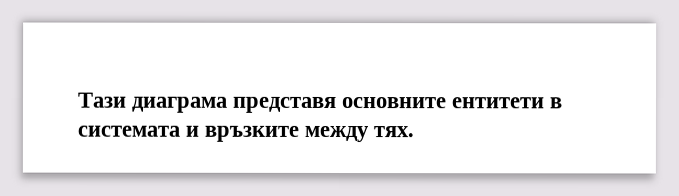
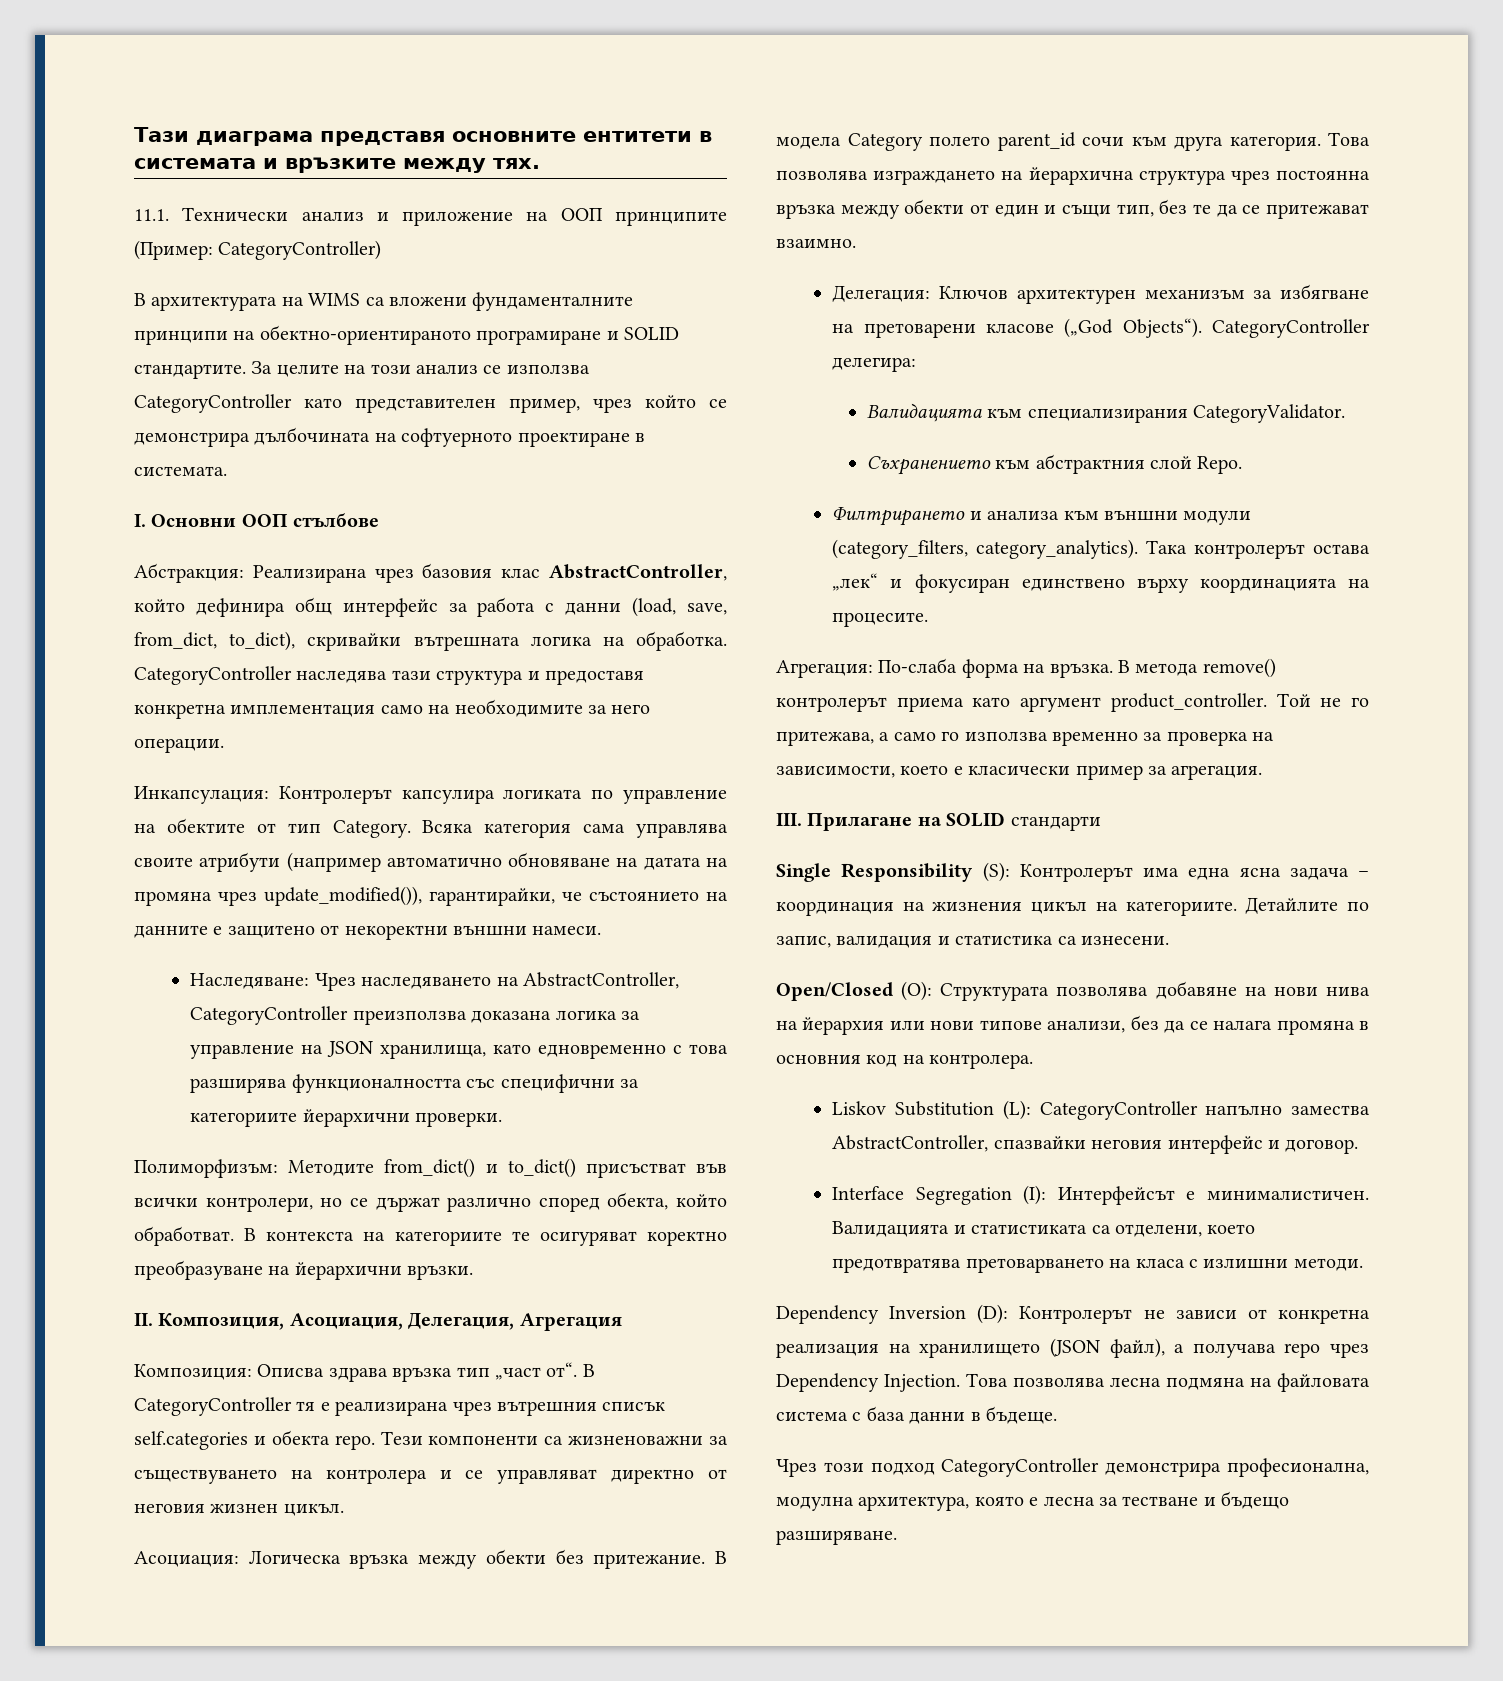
+ 11.1. Технически анализ и приложение на ООП принципите (Пример: CategoryController)
+ В архитектурата на WIMS са вложени фундаменталните принципи на обектно-ориентираното програмиране и SOLID стандартите. За целите на този анализ се използва CategoryController като представителен пример, чрез който се демонстрира дълбочината на софтуерното проектиране в системата.
+ I. Основни ООП стълбове
+ Абстракция: Реализирана чрез базовия клас AbstractController, който дефинира общ интерфейс за работа с данни (load, save, from_dict, to_dict), скривайки вътрешната логика на обработка. CategoryController наследява тази структура и предоставя конкретна имплементация само на необходимите за него операции.
+ Инкапсулация: Контролерът капсулира логиката по управление на обектите от тип Category. Всяка категория сама управлява своите атрибути (например автоматично обновяване на датата на промяна чрез update_modified()), гарантирайки, че състоянието на данните е защитено от некоректни външни намеси.
+ Наследяване: Чрез наследяването на AbstractController, CategoryController преизползва доказана логика за управление на JSON хранилища, като едновременно с това разширява функционалността със специфични за категориите йерархични проверки.
+ Полиморфизъм: Методите from_dict() и to_dict() присъстват във всички контролери, но се държат различно според обекта, който обработват. В контекста на категориите те осигуряват коректно преобразуване на йерархични връзки.
+ II. Композиция, Асоциация, Делегация, Агрегация
+ Композиция: Описва здрава връзка тип „част от“. В CategoryController тя е реализирана чрез вътрешния списък self.categories и обекта repo. Тези компоненти са жизненоважни за съществуването на контролера и се управляват директно от неговия жизнен цикъл.
+ Асоциация: Логическа връзка между обекти без притежание. В модела Category полето parent_id сочи към друга категория. Това позволява изграждането на йерархична структура чрез постоянна връзка между обекти от един и същи тип, без те да се притежават взаимно.
+ Делегация: Ключов архитектурен механизъм за избягване на претоварени класове („God Objects“). CategoryController делегира:
+ Валидацията към специализирания CategoryValidator.
+ Съхранението към абстрактния слой Repo.
+ Филтрирането и анализа към външни модули (category_filters, category_analytics). Така контролерът остава „лек“ и фокусиран единствено върху координацията на процесите.
+ Агрегация: По-слаба форма на връзка. В метода remove() контролерът приема като аргумент product_controller. Той не го притежава, а само го използва временно за проверка на зависимости, което е класически пример за агрегация.
+ III. Прилагане на SOLID стандарти
+ Single Responsibility (S): Контролерът има една ясна задача – координация на жизнения цикъл на категориите. Детайлите по запис, валидация и статистика са изнесени.
+ Open/Closed (O): Структурата позволява добавяне на нови нива на йерархия или нови типове анализи, без да се налага промяна в основния код на контролера.
+ Liskov Substitution (L): CategoryController напълно замества AbstractController, спазвайки неговия интерфейс и договор.
+ Interface Segregation (I): Интерфейсът е минималистичен. Валидацията и статистиката са отделени, което предотвратява претоварването на класа с излишни методи.
+ Dependency Inversion (D): Контролерът не зависи от конкретна реализация на хранилището (JSON файл), а получава repo чрез Dependency Injection. Това позволява лесна подмяна на файловата система с база данни в бъдеще.
+ Чрез този подход CategoryController демонстрира професионална, модулна архитектура, която е лесна за тестване и бъдещо разширяване.

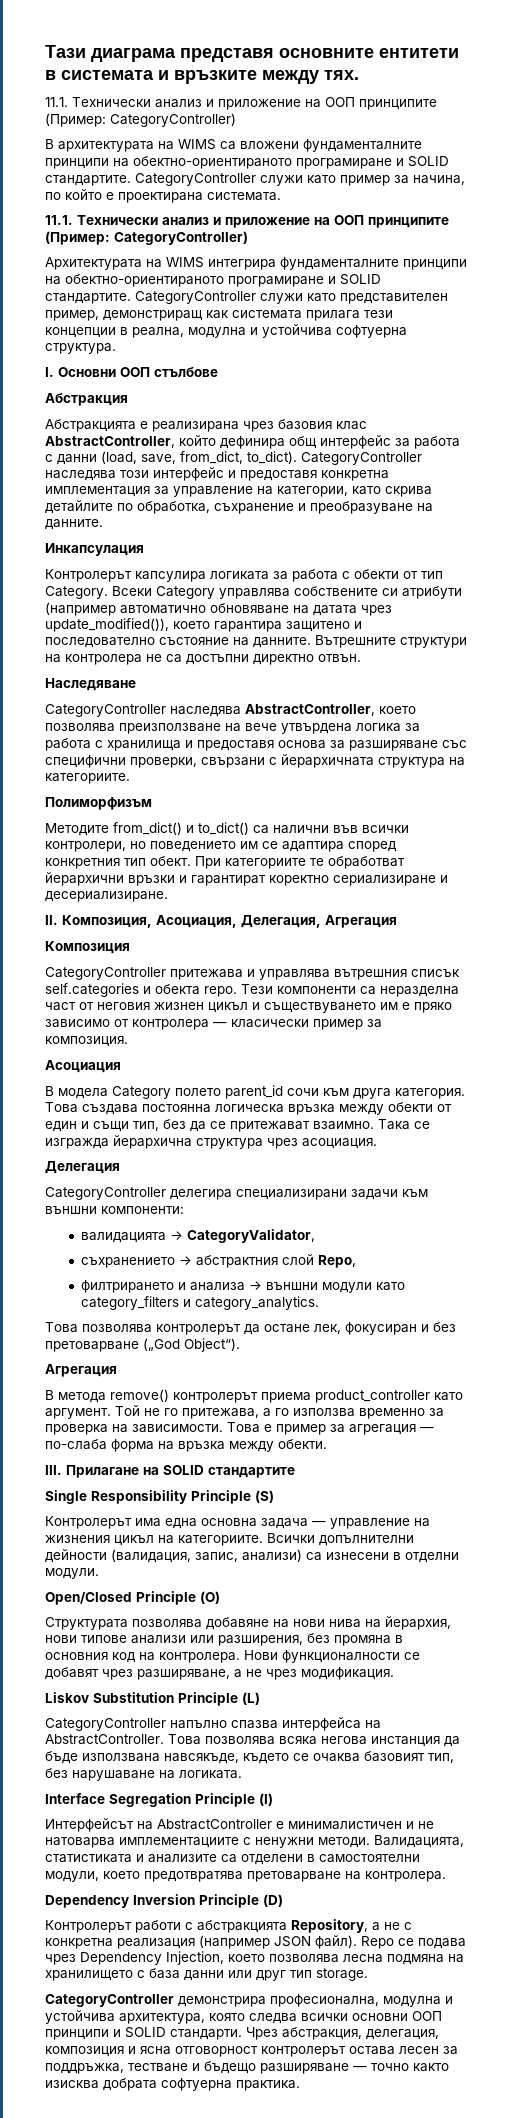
- За целите на този анализ се използва CategoryController като представителен пример, чрез който се демонстрира дълбочината на софтуерното проектиране в системата.
+ CategoryController служи като пример за начина, по който е проектирана системата.
+ 11.1. Технически анализ и приложение на ООП принципите (Пример: CategoryController)
+ Архитектурата на WIMS интегрира фундаменталните принципи на обектно-ориентираното програмиране и SOLID стандартите. CategoryController служи като представителен пример, демонстриращ как системата прилага тези концепции в реална, модулна и устойчива софтуерна структура.
- Абстракция: Реализирана чрез базовия клас AbstractController, който дефинира общ интерфейс за работа с данни (load, save, from_dict, to_dict), скривайки вътрешната логика на обработка. CategoryController наследява тази структура и предоставя конкретна имплементация само на необходимите за него операции.
- Инкапсулация: Контролерът капсулира логиката по управление на обектите от тип Category. Всяка категория сама управлява своите атрибути (например автоматично обновяване на датата на промяна чрез update_modified()), гарантирайки, че състоянието на данните е защитено от некоректни външни намеси.
- Наследяване: Чрез наследяването на AbstractController, CategoryController преизползва доказана логика за управление на JSON хранилища, като едновременно с това разширява функционалността със специфични за категориите йерархични проверки.
- Полиморфизъм: Методите from_dict() и to_dict() присъстват във всички контролери, но се държат различно според обекта, който обработват. В контекста на категориите те осигуряват коректно преобразуване на йерархични връзки.
+ Абстракция
+ Абстракцията е реализирана чрез базовия клас AbstractController, който дефинира общ интерфейс за работа с данни (load, save, from_dict, to_dict). CategoryController наследява този интерфейс и предоставя конкретна имплементация за управление на категории, като скрива детайлите по обработка, съхранение и преобразуване на данните.
+ Инкапсулация
+ Контролерът капсулира логиката за работа с обекти от тип Category. Всеки Category управлява собствените си атрибути (например автоматично обновяване на датата чрез update_modified()), което гарантира защитено и последователно състояние на данните. Вътрешните структури на контролера не са достъпни директно отвън.
+ Наследяване
+ CategoryController наследява AbstractController, което позволява преизползване на вече утвърдена логика за работа с хранилища и предоставя основа за разширяване със специфични проверки, свързани с йерархичната структура на категориите.
+ Полиморфизъм
+ Методите from_dict() и to_dict() са налични във всички контролери, но поведението им се адаптира според конкретния тип обект. При категориите те обработват йерархични връзки и гарантират коректно сериализиране и десериализиране.
- Композиция: Описва здрава връзка тип „част от“. В CategoryController тя е реализирана чрез вътрешния списък self.categories и обекта repo.
+ Композиция
+ CategoryController притежава и управлява вътрешния списък self.categories и обекта repo.
- Тези компоненти са жизненоважни за съществуването на контролера и се управляват директно от неговия жизнен цикъл.
- Асоциация: Логическа връзка между обекти без притежание. В модела Category полето parent_id сочи към друга категория.
+ Тези компоненти са неразделна част от неговия жизнен цикъл и съществуването им е пряко зависимо от контролера — класически пример за композиция.
+ Асоциация
+ В модела Category полето parent_id сочи към друга категория.
- Това позволява изграждането на йерархична структура чрез постоянна връзка между обекти от един и същи тип, без те да се притежават взаимно.
- Делегация: Ключов архитектурен механизъм за избягване на претоварени класове („God Objects“). CategoryController делегира:
- Валидацията към специализирания CategoryValidator.
- Съхранението към абстрактния слой Repo.
- Филтрирането и анализа към външни модули (category_filters, category_analytics). Така контролерът остава „лек“ и фокусиран единствено върху координацията на процесите.
- Агрегация: По-слаба форма на връзка. В метода remove() контролерът приема като аргумент product_controller.
+ Това създава постоянна логическа връзка между обекти от един и същи тип, без да се притежават взаимно. Така се изгражда йерархична структура чрез асоциация.
+ Делегация
+ CategoryController делегира специализирани задачи към външни компоненти:
+ валидацията → CategoryValidator,
+ съхранението → абстрактния слой Repo,
+ филтрирането и анализа → външни модули като category_filters и category_analytics.
+ Това позволява контролерът да остане лек, фокусиран и без претоварване („God Object“).
+ Агрегация
+ В метода remove() контролерът приема product_controller като аргумент.
- Той не го притежава, а само го използва временно за проверка на зависимости, което е класически пример за агрегация.
+ Той не го притежава, а го използва временно за проверка на зависимости. Това е пример за агрегация — по-слаба форма на връзка между обекти.
- III. Прилагане на SOLID стандарти
+ III. Прилагане на SOLID стандартите
- Single Responsibility (S): Контролерът има една ясна задача – координация на жизнения цикъл на категориите.
+ Single Responsibility Principle (S)
+ Контролерът има една основна задача — управление на жизнения цикъл на категориите.
- Детайлите по запис, валидация и статистика са изнесени.
+ Всички допълнителни дейности (валидация, запис, анализи) са изнесени в отделни модули.
- Open/Closed (O): Структурата позволява добавяне на нови нива на йерархия или нови типове анализи, без да се налага промяна в основния код на контролера.
- Liskov Substitution (L): CategoryController напълно замества AbstractController, спазвайки неговия интерфейс и договор.
- Interface Segregation (I): Интерфейсът е минималистичен. Валидацията и статистиката са отделени, което предотвратява претоварването на класа с излишни методи.
- Dependency Inversion (D): Контролерът не зависи от конкретна реализация на хранилището (JSON файл), а получава repo чрез Dependency Injection. Това позволява лесна подмяна на файловата система с база данни в бъдеще.
- Чрез този подход CategoryController демонстрира професионална, модулна архитектура, която е лесна за тестване и бъдещо разширяване.
+ Open/Closed Principle (O)
+ Структурата позволява добавяне на нови нива на йерархия, нови типове анализи или разширения, без промяна в основния код на контролера. Нови функционалности се добавят чрез разширяване, а не чрез модификация.
+ Liskov Substitution Principle (L)
+ CategoryController напълно спазва интерфейса на AbstractController. Това позволява всяка негова инстанция да бъде използвана навсякъде, където се очаква базовият тип, без нарушаване на логиката.
+ Interface Segregation Principle (I)
+ Интерфейсът на AbstractController е минималистичен и не натоварва имплементациите с ненужни методи. Валидацията, статистиката и анализите са отделени в самостоятелни модули, което предотвратява претоварване на контролера.
+ Dependency Inversion Principle (D)
+ Контролерът работи с абстракцията Repository, а не с конкретна реализация (например JSON файл). Repo се подава чрез Dependency Injection, което позволява лесна подмяна на хранилището с база данни или друг тип storage.
+ CategoryController демонстрира професионална, модулна и устойчива архитектура, която следва всички основни ООП принципи и SOLID стандарти. Чрез абстракция, делегация, композиция и ясна отговорност контролерът остава лесен за поддръжка, тестване и бъдещо разширяване — точно както изисква добрата софтуерна практика.

